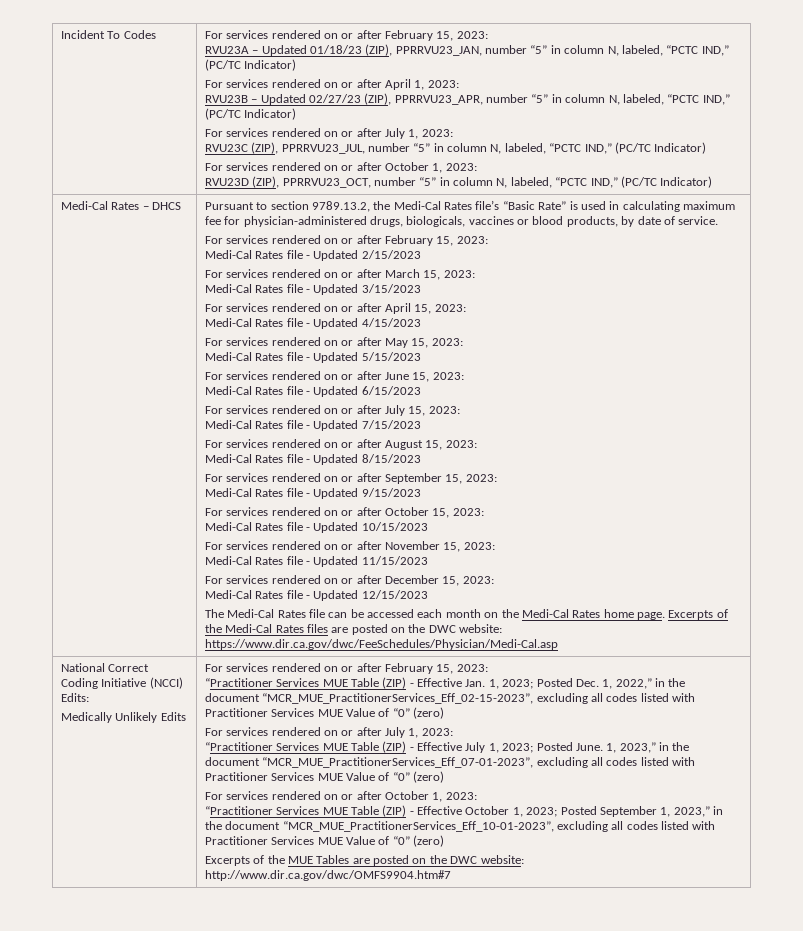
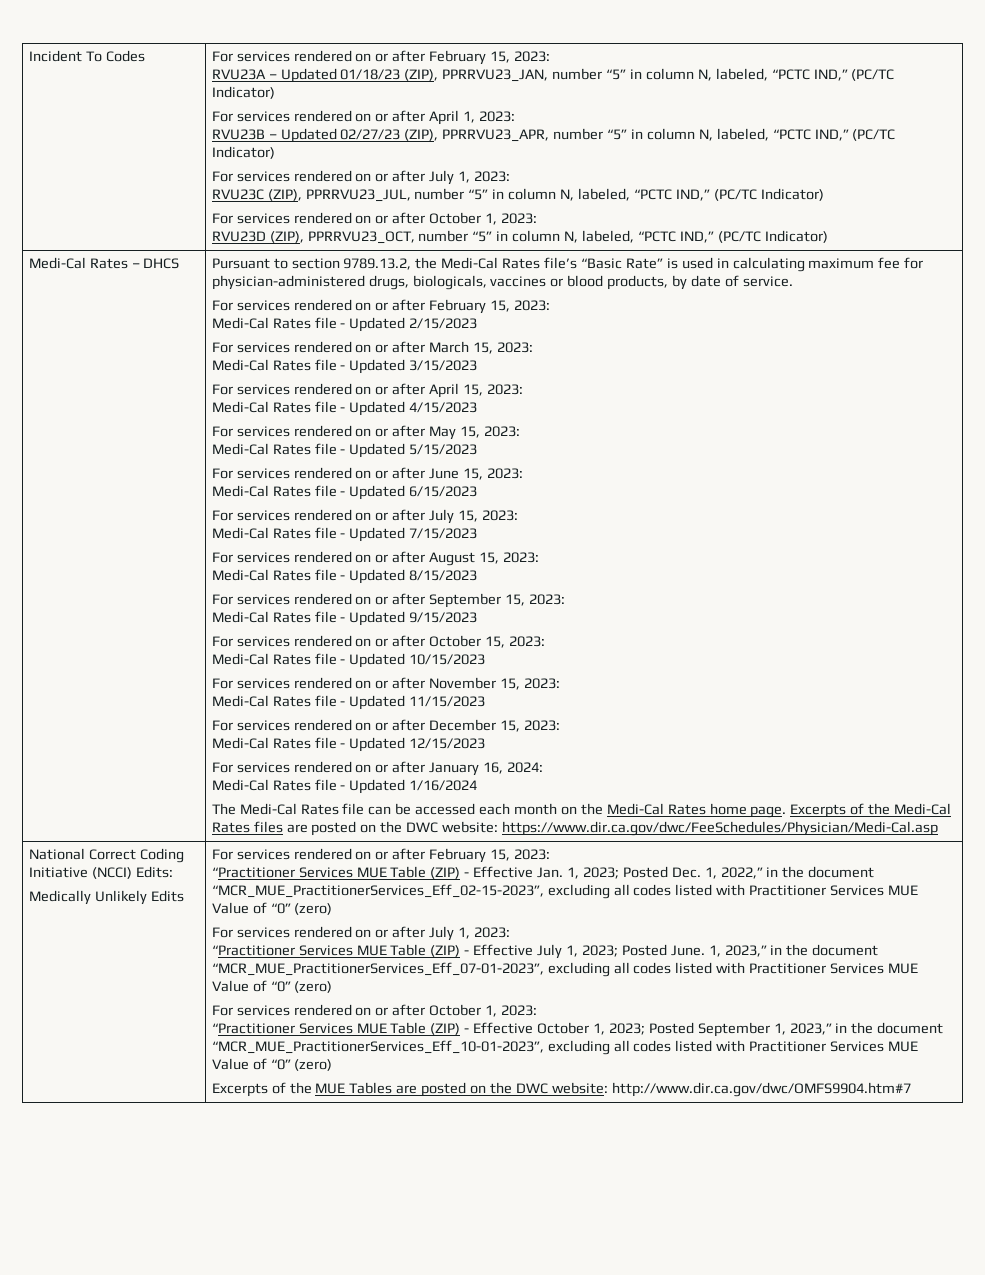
+ For services rendered on or after January 16, 2024:
+ Medi-Cal Rates file - Updated 1/16/2024

